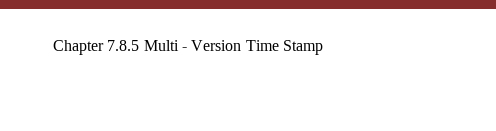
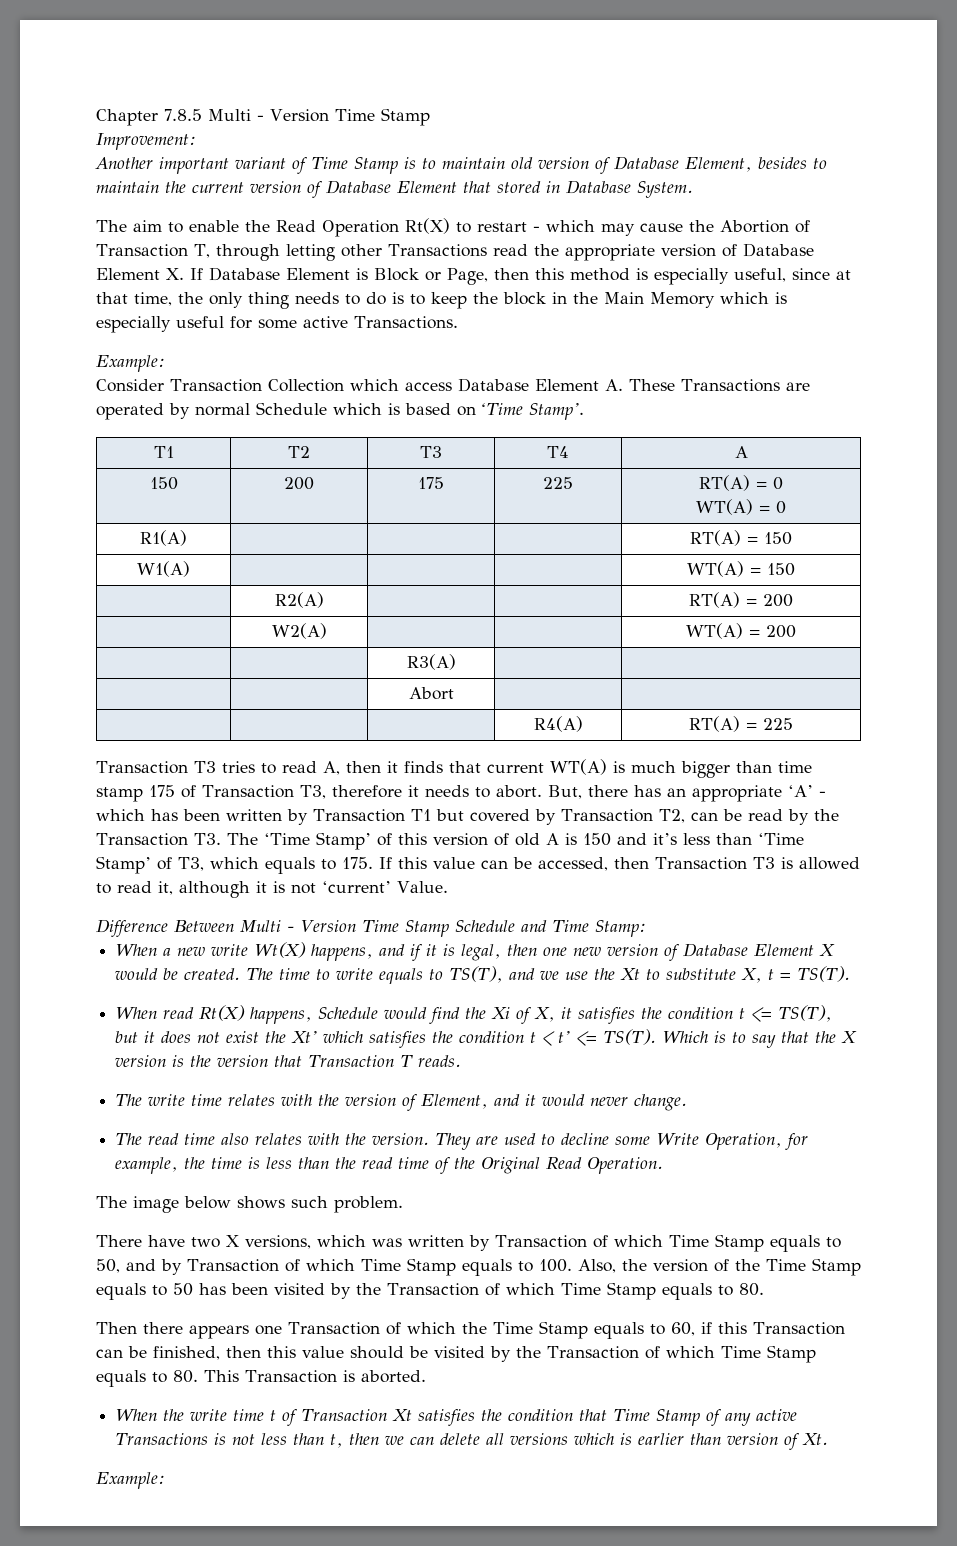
+ Improvement:
+ Another important variant of Time Stamp is to maintain old version of Database Element, besides to maintain the current version of Database Element that stored in Database System.
+ The aim to enable the Read Operation Rt(X) to restart - which may cause the Abortion of Transaction T, through letting other Transactions read the appropriate version of Database Element X. If Database Element is Block or Page, then this method is especially useful, since at that time, the only thing needs to do is to keep the block in the Main Memory which is especially useful for some active Transactions.
+ Example:
+ Consider Transaction Collection which access Database Element A. These Transactions are operated by normal Schedule which is based on ‘Time Stamp’.
+ T1 | T2 | T3 | T4 | A
+ 150 | 200 | 175 | 225 | RT(A) = 0
+ WT(A) = 0
+ R1(A) | | | | RT(A) = 150
+ W1(A) | | | | WT(A) = 150
+ | R2(A) | | | RT(A) = 200
+ | W2(A) | | | WT(A) = 200
+ | | R3(A) | |
+ | | Abort | |
+ | | | R4(A) | RT(A) = 225
+ Transaction T3 tries to read A, then it finds that current WT(A) is much bigger than time stamp 175 of Transaction T3, therefore it needs to abort. But, there has an appropriate ‘A’ - which has been written by Transaction T1 but covered by Transaction T2, can be read by the Transaction T3. The ‘Time Stamp’ of this version of old A is 150 and it’s less than ‘Time Stamp’ of T3, which equals to 175. If this value can be accessed, then Transaction T3 is allowed to read it, although it is not ‘current’ Value.
+ Difference Between Multi - Version Time Stamp Schedule and Time Stamp:
+ When a new write Wt(X) happens, and if it is legal, then one new version of Database Element X would be created. The time to write equals to TS(T), and we use the Xt to substitute X, t = TS(T).
+ When read Rt(X) happens, Schedule would find the Xi of X, it satisfies the condition t <= TS(T), but it does not exist the Xt’ which satisfies the condition t < t’ <= TS(T). Which is to say that the X version is the version that Transaction T reads.
+ The write time relates with the version of Element, and it would never change.
+ The read time also relates with the version. They are used to decline some Write Operation, for example, the time is less than the read time of the Original Read Operation.
+ The image below shows such problem.
+ There have two X versions, which was written by Transaction of which Time Stamp equals to 50, and by Transaction of which Time Stamp equals to 100. Also, the version of the Time Stamp equals to 50 has been visited by the Transaction of which Time Stamp equals to 80.
+ Then there appears one Transaction of which the Time Stamp equals to 60, if this Transaction can be finished, then this value should be visited by the Transaction of which Time Stamp equals to 80. This Transaction is aborted.
+ When the write time t of Transaction Xt satisfies the condition that Time Stamp of any active Transactions is not less than t, then we can delete all versions which is earlier than version of Xt.
+ Example:

